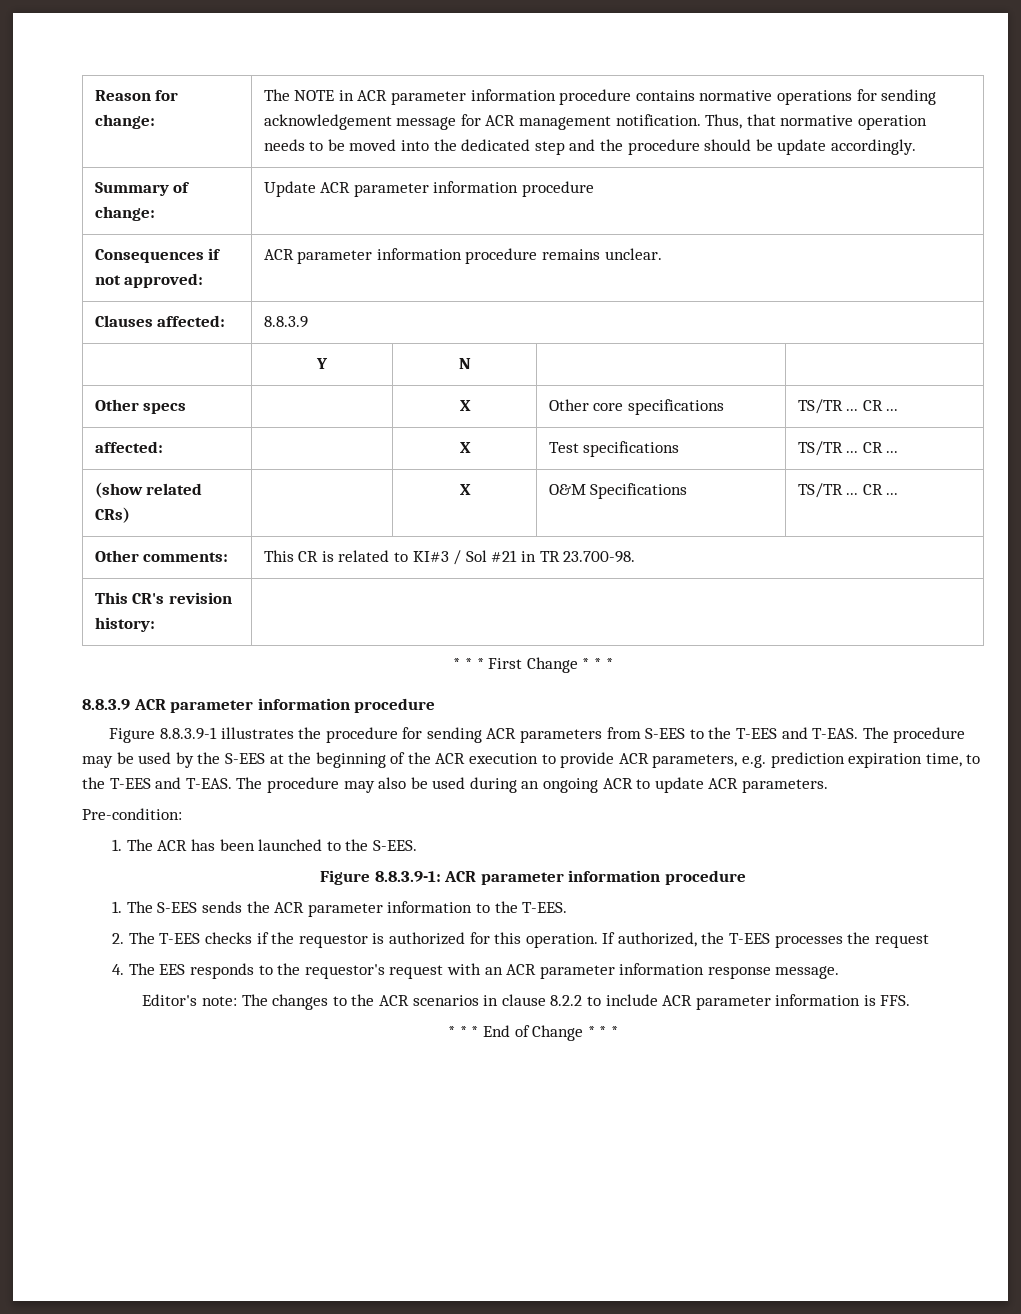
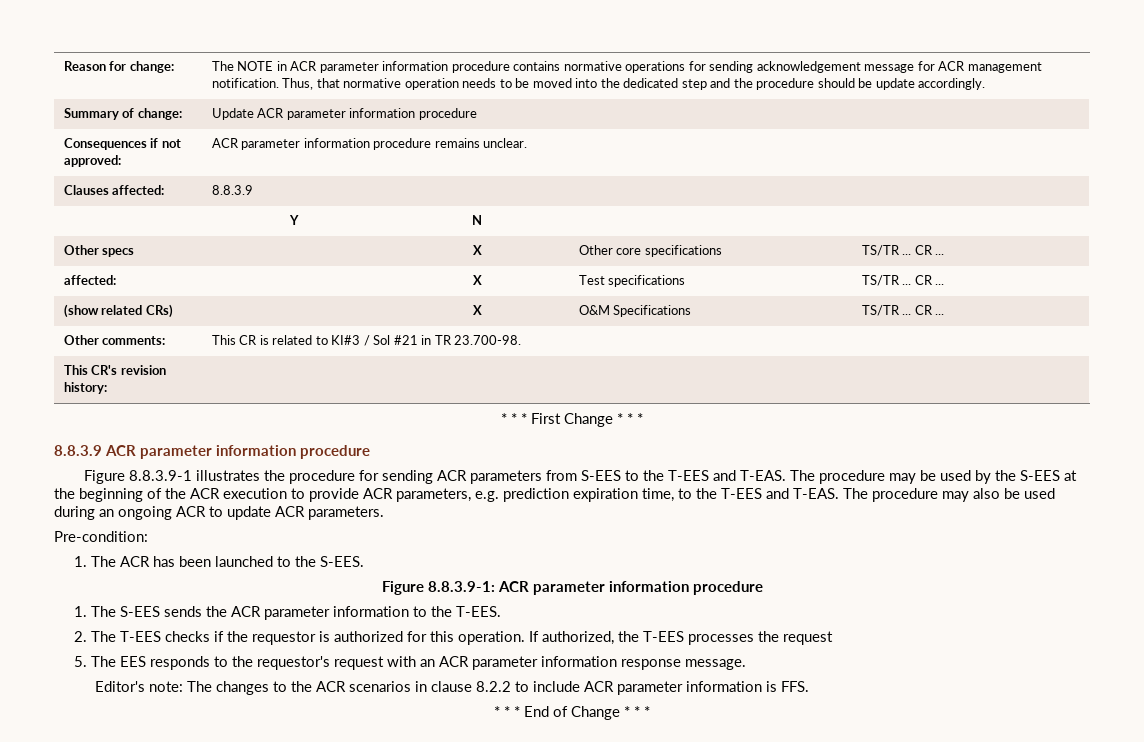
- 4. The EES responds to the requestor's request with an ACR parameter information response message.
+ 5. The EES responds to the requestor's request with an ACR parameter information response message.

